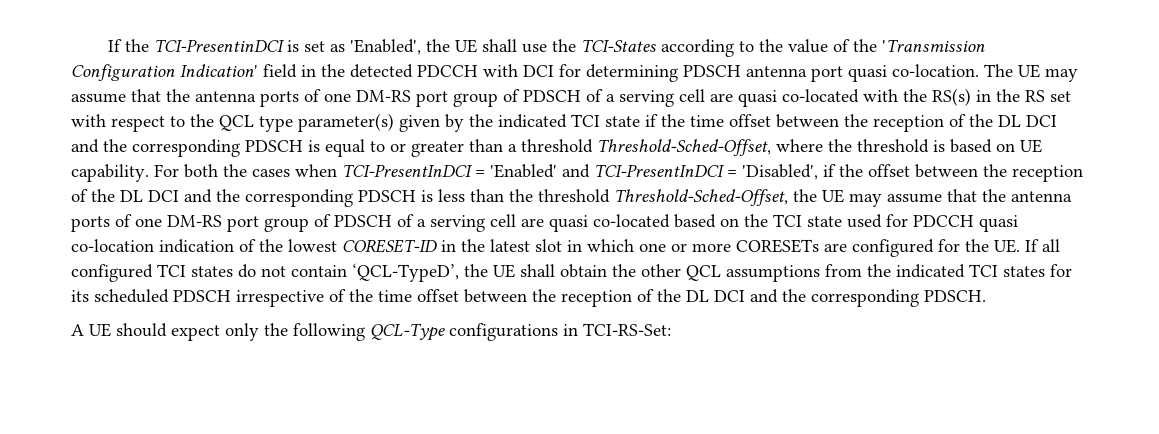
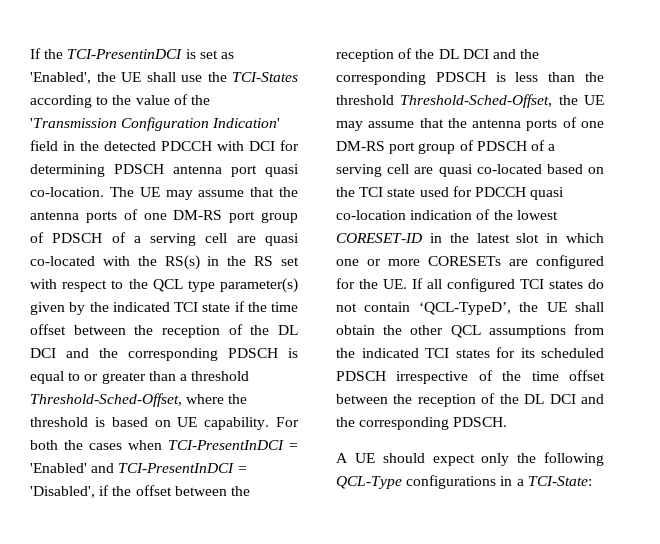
- A UE should expect only the following QCL-Type configurations in TCI-RS-Set:
+ A UE should expect only the following QCL-Type configurations in a TCI-State:

